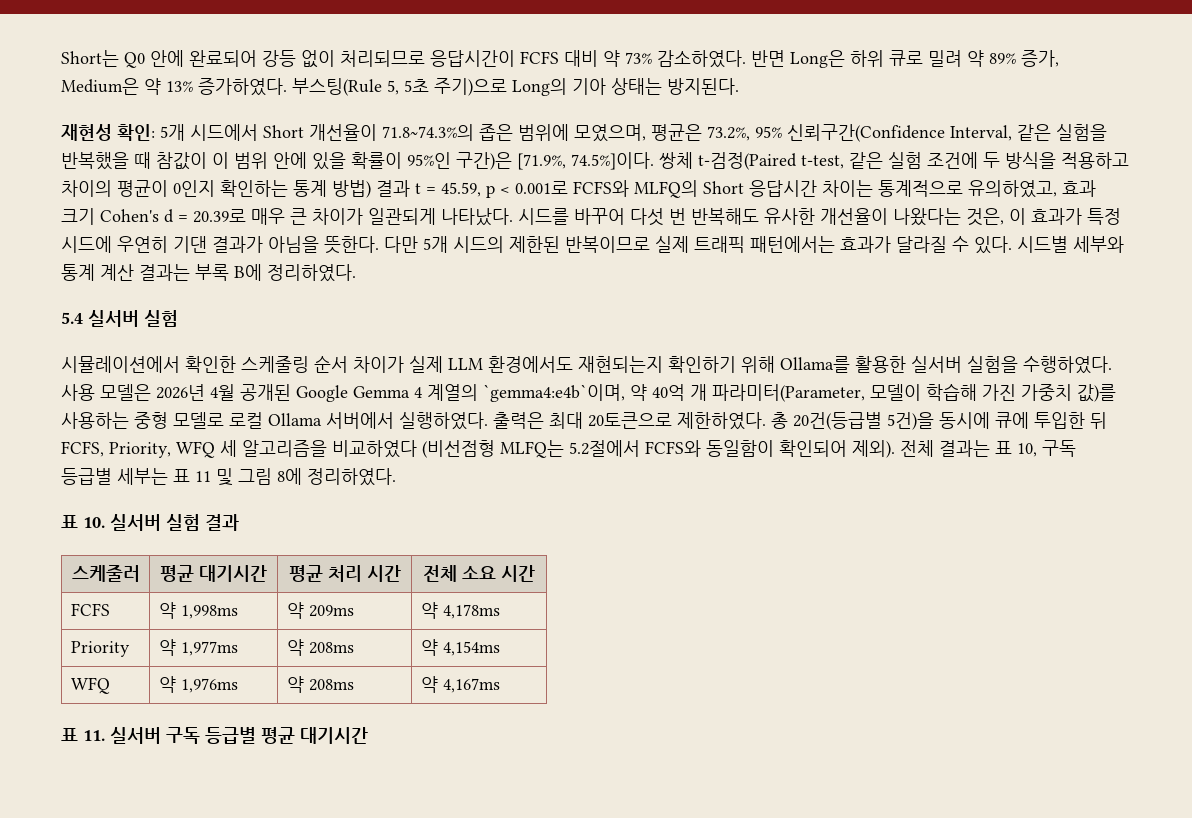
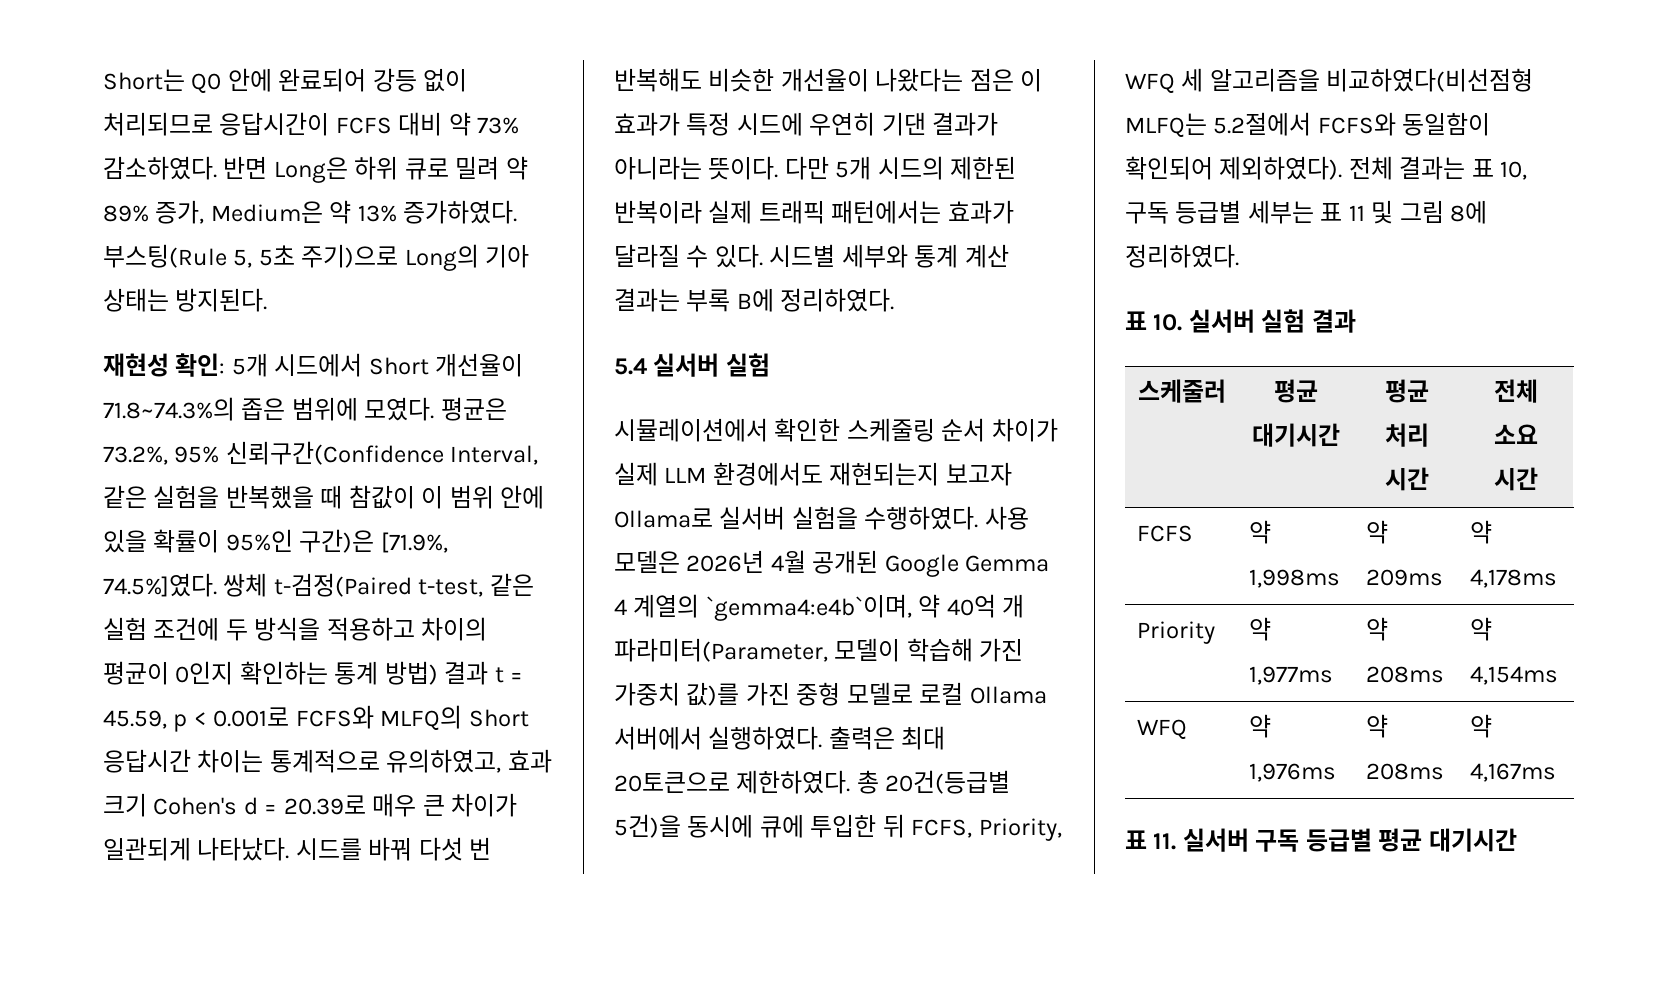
- 5개 시드에서 Short 개선율이 71.8~74.3%의 좁은 범위에 모였으며, 평균은 73.2%, 95% 신뢰구간(Confidence Interval, 같은 실험을 반복했을 때 참값이 이 범위 안에 있을 확률이 95%인 구간)은 [71.9%, 74.5%]이다. 쌍체 t-검정(Paired t-test, 같은 실험 조건에 두 방식을 적용하고 차이의 평균이 0인지 확인하는 통계 방법) 결과 t = 45.59, p < 0.001로 FCFS와 MLFQ의 Short 응답시간 차이는 통계적으로 유의하였고, 효과 크기 Cohen's d = 20.39로 매우 큰 차이가 일관되게 나타났다.
+ 5개 시드에서 Short 개선율이 71.8~74.3%의 좁은 범위에 모였다. 평균은 73.2%, 95% 신뢰구간(Confidence Interval, 같은 실험을 반복했을 때 참값이 이 범위 안에 있을 확률이 95%인 구간)은 [71.9%, 74.5%]였다. 쌍체 t-검정(Paired t-test, 같은 실험 조건에 두 방식을 적용하고 차이의 평균이 0인지 확인하는 통계 방법) 결과 t = 45.59, p < 0.001로 FCFS와 MLFQ의 Short 응답시간 차이는 통계적으로 유의하였고, 효과 크기 Cohen's d = 20.39로 매우 큰 차이가 일관되게 나타났다.
- 시드를 바꾸어 다섯 번 반복해도 유사한 개선율이 나왔다는 것은, 이 효과가 특정 시드에 우연히 기댄 결과가 아님을 뜻한다.
+ 시드를 바꿔 다섯 번 반복해도 비슷한 개선율이 나왔다는 점은 이 효과가 특정 시드에 우연히 기댄 결과가 아니라는 뜻이다.
- 다만 5개 시드의 제한된 반복이므로 실제 트래픽 패턴에서는 효과가 달라질 수 있다.
+ 다만 5개 시드의 제한된 반복이라 실제 트래픽 패턴에서는 효과가 달라질 수 있다.
- 시뮬레이션에서 확인한 스케줄링 순서 차이가 실제 LLM 환경에서도 재현되는지 확인하기 위해 Ollama를 활용한 실서버 실험을 수행하였다.
+ 시뮬레이션에서 확인한 스케줄링 순서 차이가 실제 LLM 환경에서도 재현되는지 보고자 Ollama로 실서버 실험을 수행하였다.
- 사용 모델은 2026년 4월 공개된 Google Gemma 4 계열의 `gemma4:e4b`이며, 약 40억 개 파라미터(Parameter, 모델이 학습해 가진 가중치 값)를 사용하는 중형 모델로 로컬 Ollama 서버에서 실행하였다.
+ 사용 모델은 2026년 4월 공개된 Google Gemma 4 계열의 `gemma4:e4b`이며, 약 40억 개 파라미터(Parameter, 모델이 학습해 가진 가중치 값)를 가진 중형 모델로 로컬 Ollama 서버에서 실행하였다.
- 총 20건(등급별 5건)을 동시에 큐에 투입한 뒤 FCFS, Priority, WFQ 세 알고리즘을 비교하였다 (비선점형 MLFQ는 5.2절에서 FCFS와 동일함이 확인되어 제외).
+ 총 20건(등급별 5건)을 동시에 큐에 투입한 뒤 FCFS, Priority, WFQ 세 알고리즘을 비교하였다(비선점형 MLFQ는 5.2절에서 FCFS와 동일함이 확인되어 제외하였다).

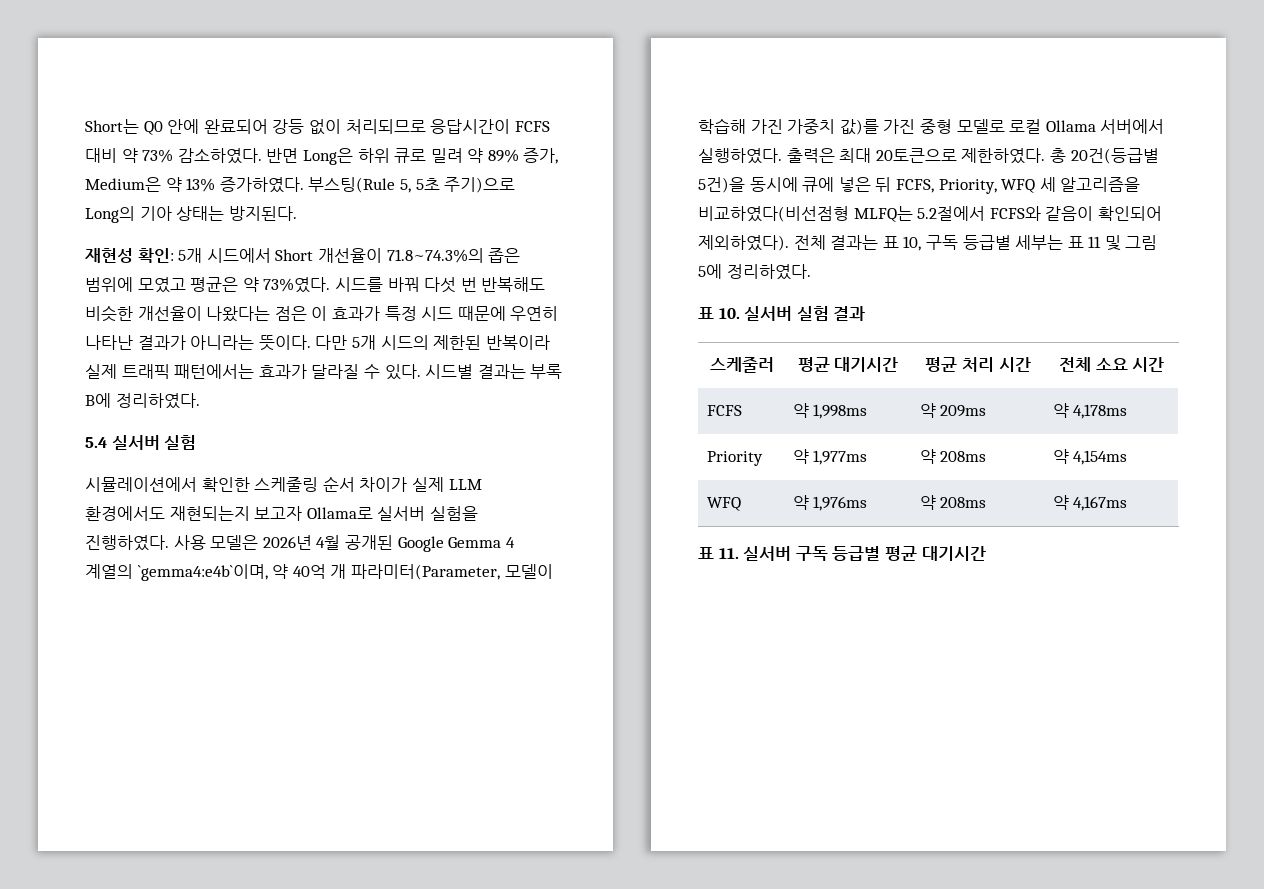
- 재현성 확인: 5개 시드에서 Short 개선율이 71.8~74.3%의 좁은 범위에 모였다. 평균은 73.2%, 95% 신뢰구간(Confidence Interval, 같은 실험을 반복했을 때 참값이 이 범위 안에 있을 확률이 95%인 구간)은 [71.9%, 74.5%]였다. 쌍체 t-검정(Paired t-test, 같은 실험 조건에 두 방식을 적용하고 차이의 평균이 0인지 확인하는 통계 방법) 결과 t = 45.59, p < 0.001로 FCFS와 MLFQ의 Short 응답시간 차이는 통계적으로 유의하였고, 효과 크기 Cohen's d = 20.39로 매우 큰 차이가 일관되게 나타났다.
+ 재현성 확인: 5개 시드에서 Short 개선율이 71.8~74.3%의 좁은 범위에 모였고 평균은 약 73%였다.
- 시드를 바꿔 다섯 번 반복해도 비슷한 개선율이 나왔다는 점은 이 효과가 특정 시드에 우연히 기댄 결과가 아니라는 뜻이다.
+ 시드를 바꿔 다섯 번 반복해도 비슷한 개선율이 나왔다는 점은 이 효과가 특정 시드 때문에 우연히 나타난 결과가 아니라는 뜻이다.
- 시드별 세부와 통계 계산 결과는 부록 B에 정리하였다.
+ 시드별 결과는 부록 B에 정리하였다.
- 시뮬레이션에서 확인한 스케줄링 순서 차이가 실제 LLM 환경에서도 재현되는지 보고자 Ollama로 실서버 실험을 수행하였다.
+ 시뮬레이션에서 확인한 스케줄링 순서 차이가 실제 LLM 환경에서도 재현되는지 보고자 Ollama로 실서버 실험을 진행하였다.
- 총 20건(등급별 5건)을 동시에 큐에 투입한 뒤 FCFS, Priority, WFQ 세 알고리즘을 비교하였다(비선점형 MLFQ는 5.2절에서 FCFS와 동일함이 확인되어 제외하였다).
+ 총 20건(등급별 5건)을 동시에 큐에 넣은 뒤 FCFS, Priority, WFQ 세 알고리즘을 비교하였다(비선점형 MLFQ는 5.2절에서 FCFS와 같음이 확인되어 제외하였다).
- 전체 결과는 표 10, 구독 등급별 세부는 표 11 및 그림 8에 정리하였다.
+ 전체 결과는 표 10, 구독 등급별 세부는 표 11 및 그림 5에 정리하였다.

